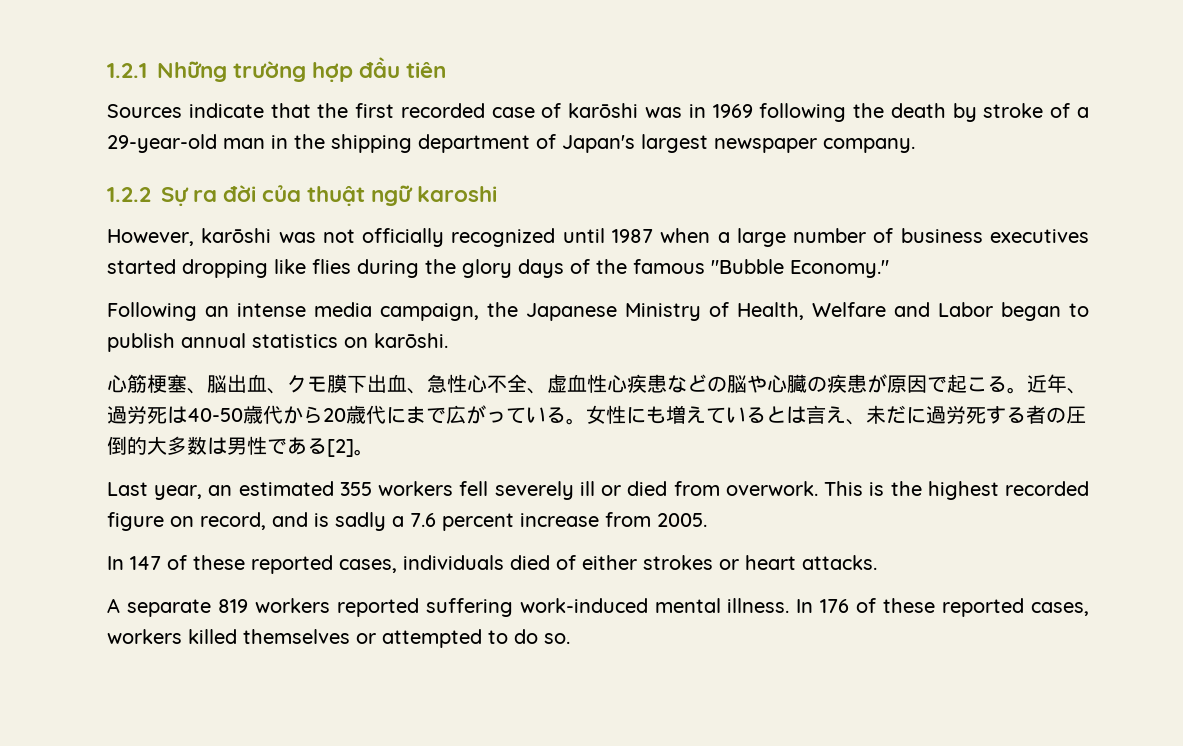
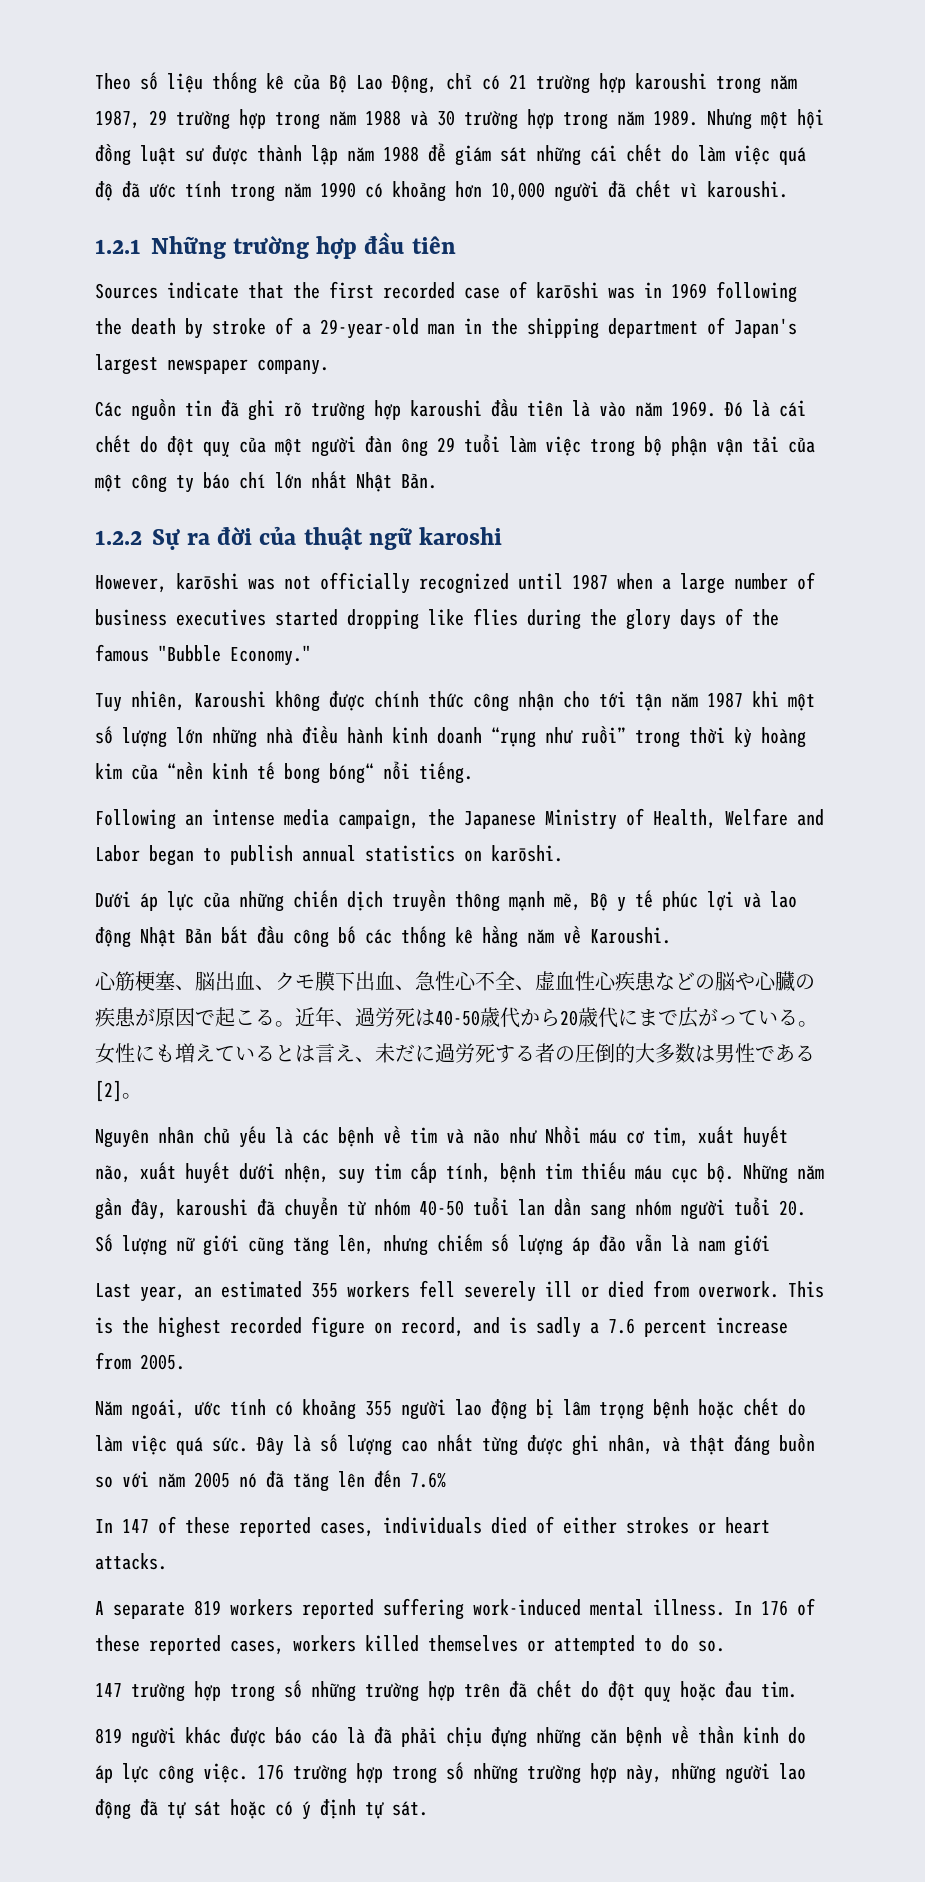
+ Theo số liệu thống kê của Bộ Lao Động, chỉ có 21 trường hợp karoushi trong năm 1987, 29 trường hợp trong năm 1988 và 30 trường hợp trong năm 1989. Nhưng một hội đồng luật sư được thành lập năm 1988 để giám sát những cái chết do làm việc quá độ đã ước tính trong năm 1990 có khoảng hơn 10,000 người đã chết vì karoushi.
+ Các nguồn tin đã ghi rõ trường hợp karoushi đầu tiên là vào năm 1969. Đó là cái chết do đột quỵ của một người đàn ông 29 tuổi làm việc trong bộ phận vận tải của một công ty báo chí lớn nhất Nhật Bản.
+ Tuy nhiên, Karoushi không được chính thức công nhận cho tới tận năm 1987 khi một số lượng lớn những nhà điều hành kinh doanh “rụng như ruồi” trong thời kỳ hoàng kim của “nền kinh tế bong bóng“ nổi tiếng.
+ Dưới áp lực của những chiến dịch truyền thông mạnh mẽ, Bộ y tế phúc lợi và lao động Nhật Bản bắt đầu công bố các thống kê hằng năm về Karoushi.
+ Nguyên nhân chủ yếu là các bệnh về tim và não như Nhồi máu cơ tim, xuất huyết não, xuất huyết dưới nhện, suy tim cấp tính, bệnh tim thiếu máu cục bộ. Những năm gần đây, karoushi đã chuyển từ nhóm 40-50 tuổi lan dần sang nhóm người tuổi 20. Số lượng nữ giới cũng tăng lên, nhưng chiếm số lượng áp đảo vẫn là nam giới
+ Năm ngoái, ước tính có khoảng 355 người lao động bị lâm trọng bệnh hoặc chết do làm việc quá sức. Đây là số lượng cao nhất từng được ghi nhân, và thật đáng buồn so với năm 2005 nó đã tăng lên đến 7.6%
+ 147 trường hợp trong số những trường hợp trên đã chết do đột quỵ hoặc đau tim.
+ 819 người khác được báo cáo là đã phải chịu đựng những căn bệnh về thần kinh do áp lực công việc. 176 trường hợp trong số những trường hợp này, những người lao động đã tự sát hoặc có ý định tự sát.

